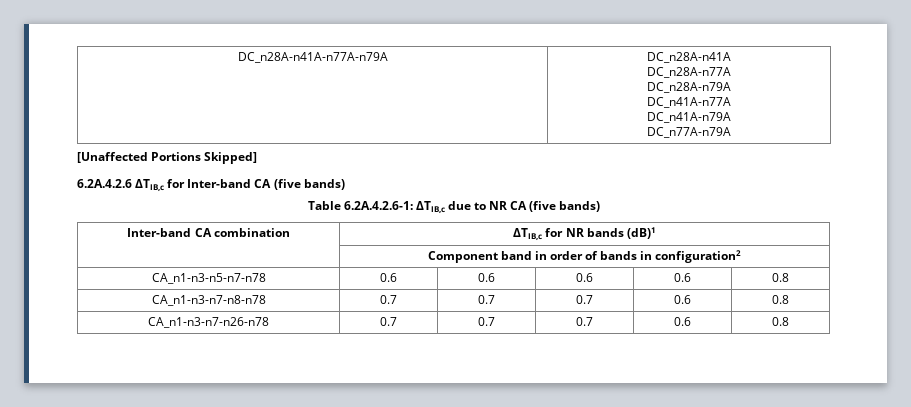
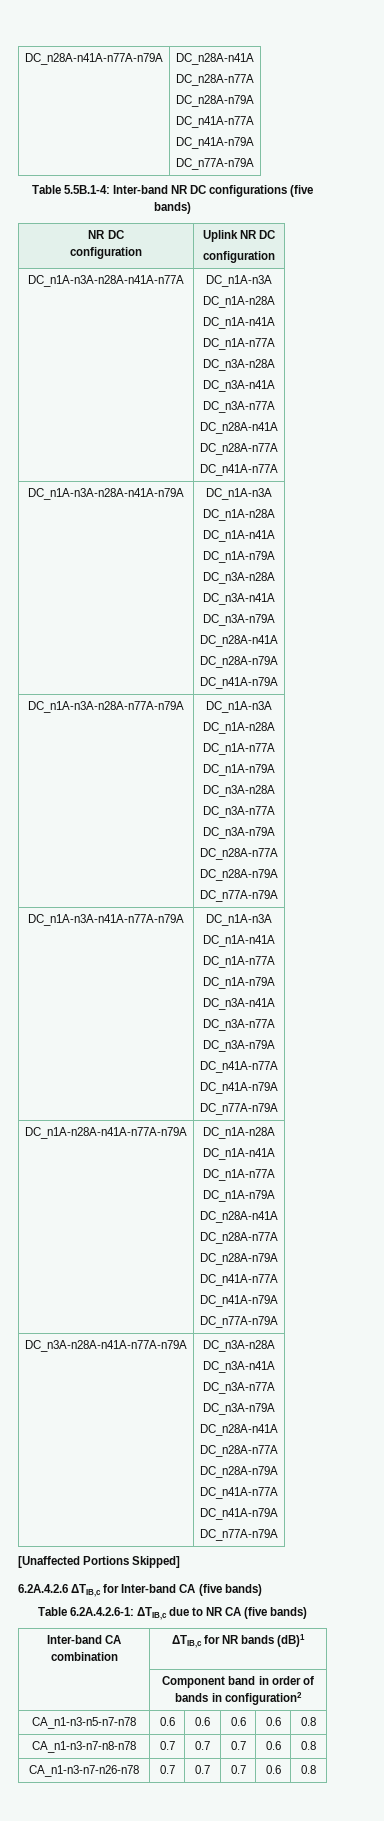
+ Table 5.5B.1-4: Inter-band NR DC configurations (five bands)
+ NR DC
+ configuration | Uplink NR DC
+ configuration
+ DC_n1A-n3A-n28A-n41A-n77A | DC_n1A-n3A
+ DC_n1A-n28A
+ DC_n1A-n41A
+ DC_n1A-n77A
+ DC_n3A-n28A
+ DC_n3A-n41A
+ DC_n3A-n77A
+ DC_n28A-n41A
+ DC_n28A-n77A
+ DC_n41A-n77A
+ DC_n1A-n3A-n28A-n41A-n79A | DC_n1A-n3A
+ DC_n1A-n28A
+ DC_n1A-n41A
+ DC_n1A-n79A
+ DC_n3A-n28A
+ DC_n3A-n41A
+ DC_n3A-n79A
+ DC_n28A-n41A
+ DC_n28A-n79A
+ DC_n41A-n79A
+ DC_n1A-n3A-n28A-n77A-n79A | DC_n1A-n3A
+ DC_n1A-n28A
+ DC_n1A-n77A
+ DC_n1A-n79A
+ DC_n3A-n28A
+ DC_n3A-n77A
+ DC_n3A-n79A
+ DC_n28A-n77A
+ DC_n28A-n79A
+ DC_n77A-n79A
+ DC_n1A-n3A-n41A-n77A-n79A | DC_n1A-n3A
+ DC_n1A-n41A
+ DC_n1A-n77A
+ DC_n1A-n79A
+ DC_n3A-n41A
+ DC_n3A-n77A
+ DC_n3A-n79A
+ DC_n41A-n77A
+ DC_n41A-n79A
+ DC_n77A-n79A
+ DC_n1A-n28A-n41A-n77A-n79A | DC_n1A-n28A
+ DC_n1A-n41A
+ DC_n1A-n77A
+ DC_n1A-n79A
+ DC_n28A-n41A
+ DC_n28A-n77A
+ DC_n28A-n79A
+ DC_n41A-n77A
+ DC_n41A-n79A
+ DC_n77A-n79A
+ DC_n3A-n28A-n41A-n77A-n79A | DC_n3A-n28A
+ DC_n3A-n41A
+ DC_n3A-n77A
+ DC_n3A-n79A
+ DC_n28A-n41A
+ DC_n28A-n77A
+ DC_n28A-n79A
+ DC_n41A-n77A
+ DC_n41A-n79A
+ DC_n77A-n79A

